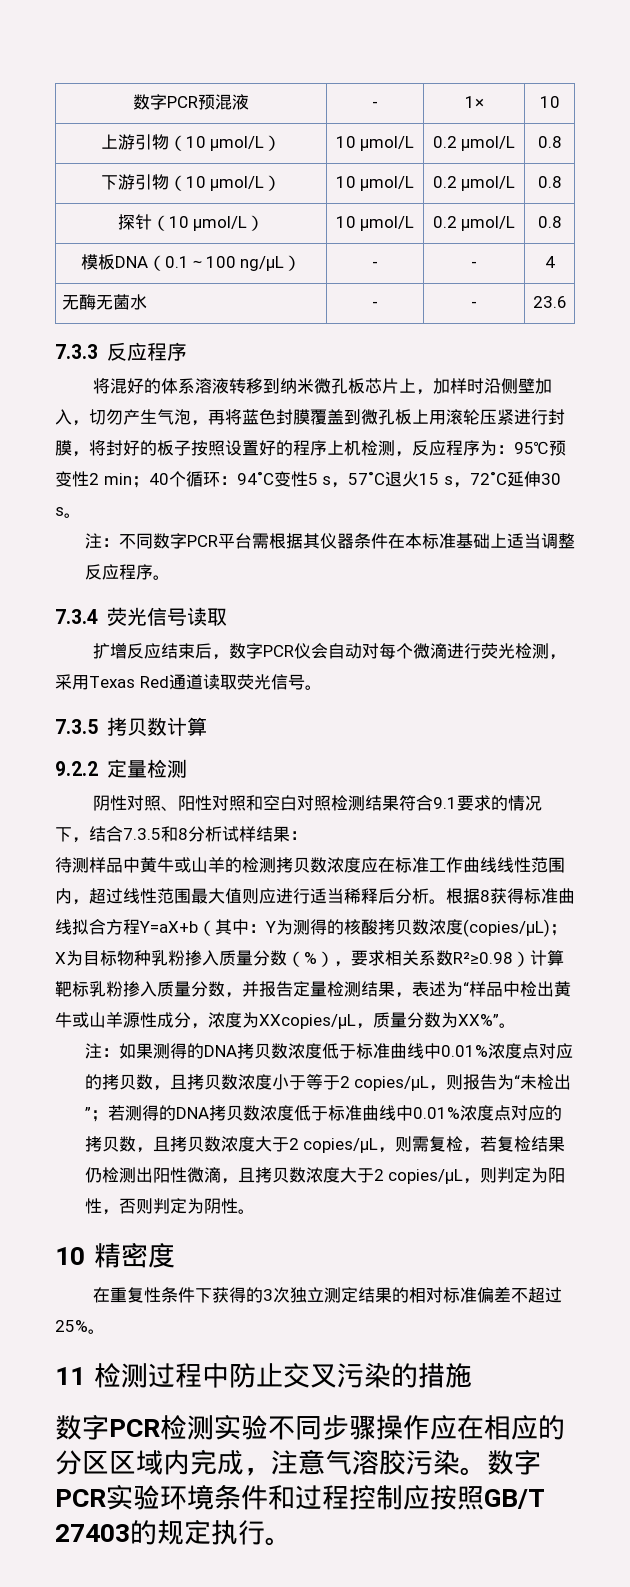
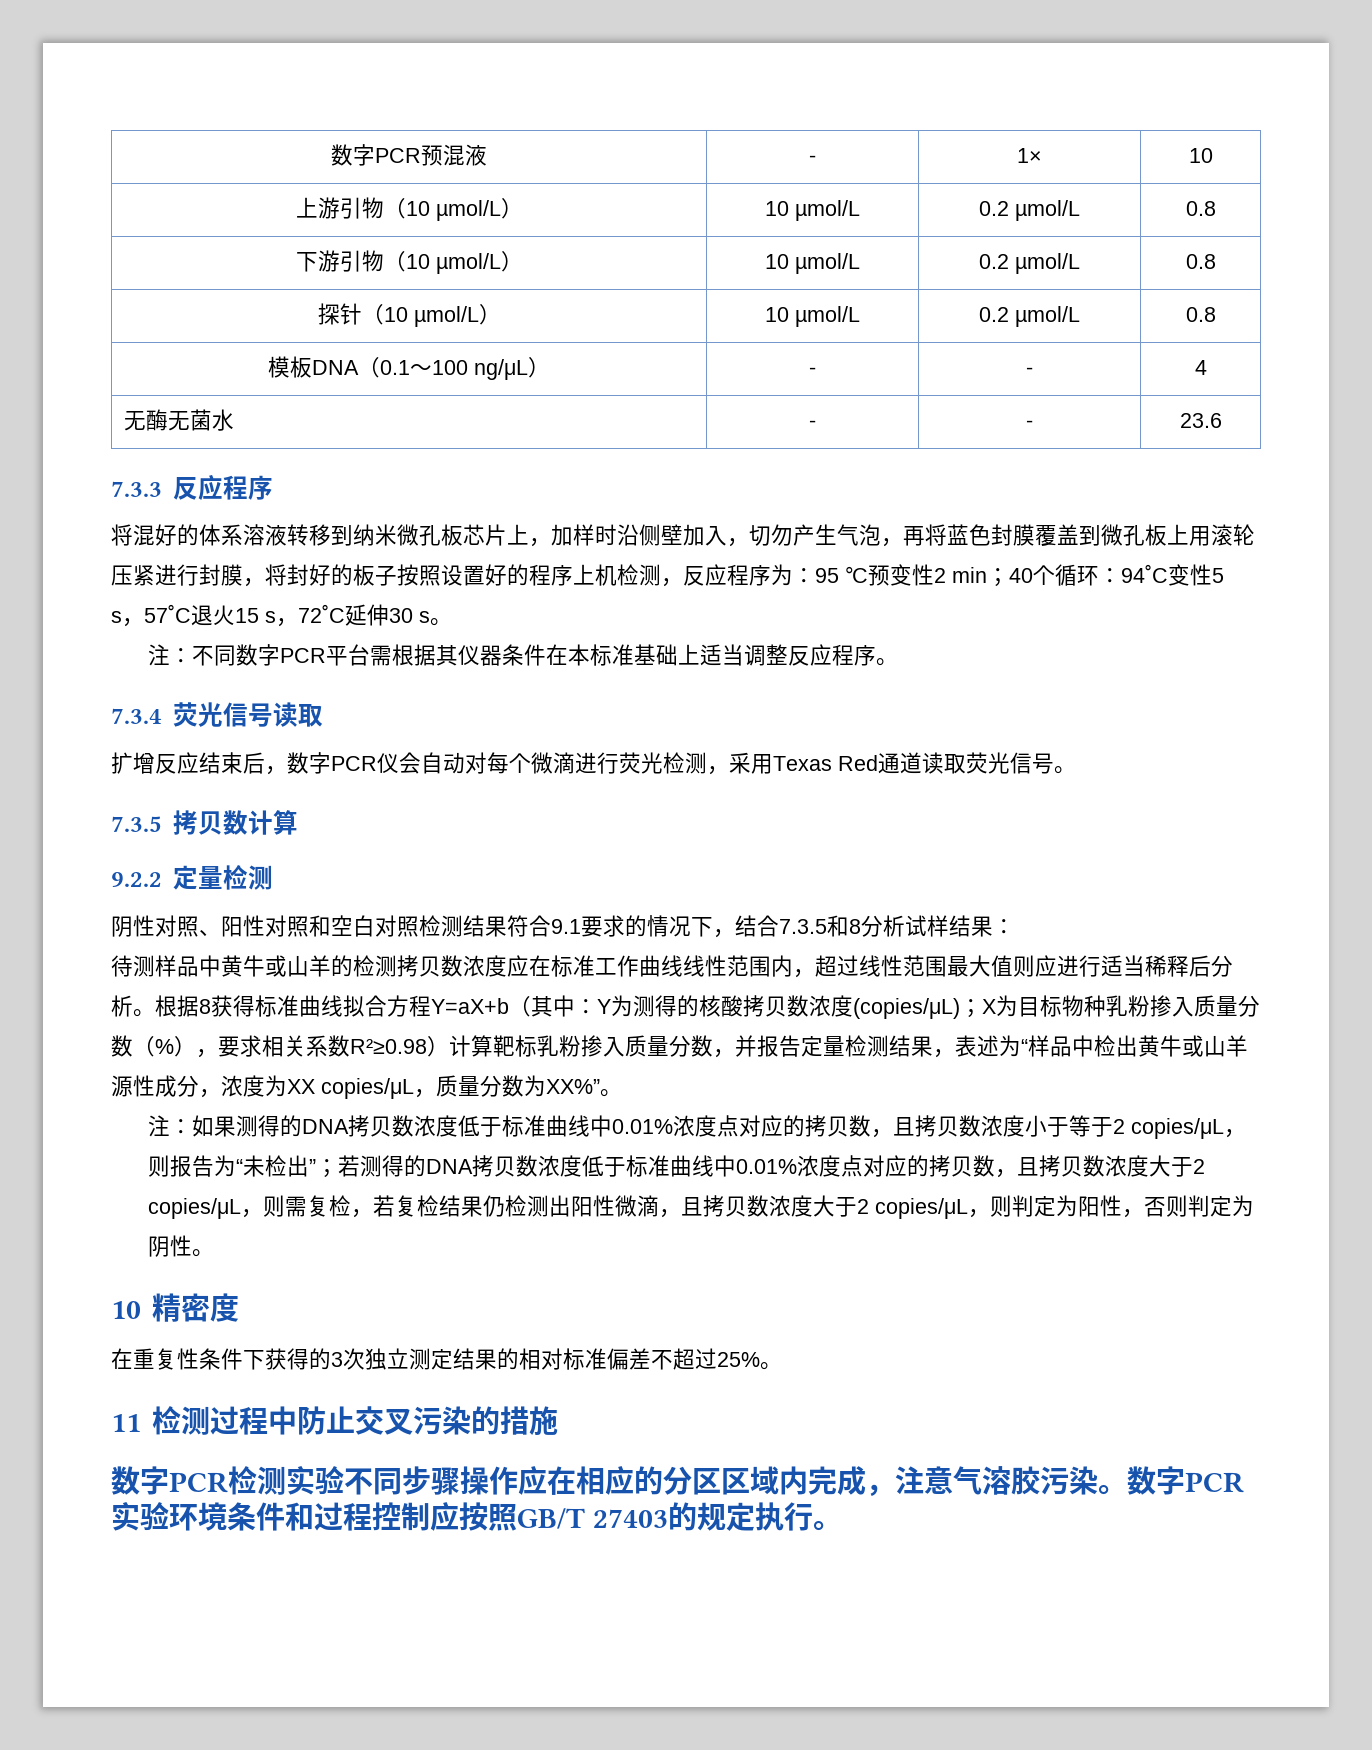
- 95℃预变性2 min；
+ 95 ℃预变性2 min；
- 根据8获得标准曲线拟合方程Y=aX+b（其中：Y为测得的核酸拷贝数浓度(copies/μL)；X为目标物种乳粉掺入质量分数（%），要求相关系数R²≥0.98）计算靶标乳粉掺入质量分数，并报告定量检测结果，表述为“样品中检出黄牛或山羊源性成分，浓度为XXcopies/μL，质量分数为XX%”。
+ 根据8获得标准曲线拟合方程Y=aX+b（其中：Y为测得的核酸拷贝数浓度(copies/μL)；X为目标物种乳粉掺入质量分数（%），要求相关系数R²≥0.98）计算靶标乳粉掺入质量分数，并报告定量检测结果，表述为“样品中检出黄牛或山羊源性成分，浓度为XX copies/μL，质量分数为XX%”。

